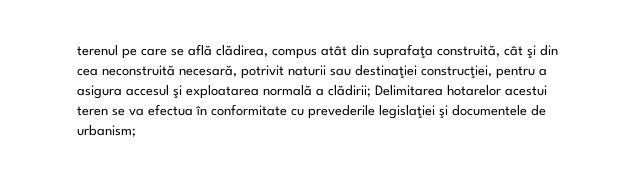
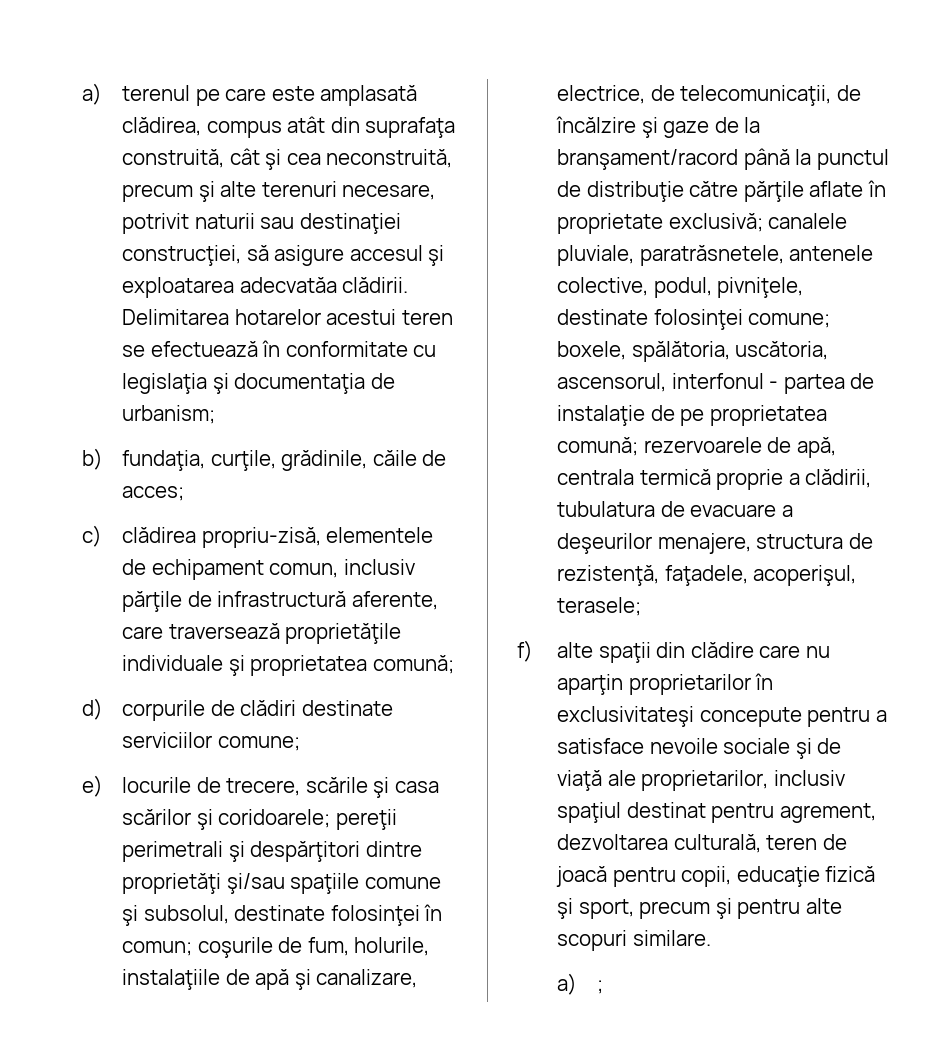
- terenul pe care se află clădirea, compus atât din suprafaţa construită, cât şi din cea neconstruită necesară, potrivit naturii sau destinaţiei construcţiei, pentru a asigura accesul şi exploatarea normală a clădirii; Delimitarea hotarelor acestui teren se va efectua în conformitate cu prevederile legislaţiei şi documentele de urbanism;
+ a) terenul pe care este amplasată clădirea, compus atât din suprafaţa construită, cât şi cea neconstruită, precum şi alte terenuri necesare, potrivit naturii sau destinaţiei construcţiei, să asigure accesul şi exploatarea adecvatăa clădirii. Delimitarea hotarelor acestui teren se efectuează în conformitate cu legislaţia şi documentaţia de urbanism;
+ b) fundaţia, curţile, grădinile, căile de acces;
+ c) clădirea propriu-zisă, elementele de echipament comun, inclusiv părţile de infrastructură aferente, care traversează proprietăţile individuale şi proprietatea comună;
+ d) corpurile de clădiri destinate serviciilor comune;
+ e) locurile de trecere, scările şi casa scărilor şi coridoarele; pereţii perimetrali şi despărţitori dintre proprietăţi şi/sau spaţiile comune şi subsolul, destinate folosinţei în comun; coşurile de fum, holurile, instalaţiile de apă şi canalizare, electrice, de telecomunicaţii, de încălzire şi gaze de la branşament/racord până la punctul de distribuţie către părţile aflate în proprietate exclusivă; canalele pluviale, paratrăsnetele, antenele colective, podul, pivniţele, destinate folosinţei comune; boxele, spălătoria, uscătoria, ascensorul, interfonul - partea de instalaţie de pe proprietatea comună; rezervoarele de apă, centrala termică proprie a clădirii, tubulatura de evacuare a deşeurilor menajere, structura de rezistenţă, faţadele, acoperişul, terasele;
+ f) alte spaţii din clădire care nu aparţin proprietarilor în exclusivitateşi concepute pentru a satisface nevoile sociale şi de viaţă ale proprietarilor, inclusiv spaţiul destinat pentru agrement, dezvoltarea culturală, teren de joacă pentru copii, educaţie fizică şi sport, precum şi pentru alte scopuri similare.
+ a) ;

